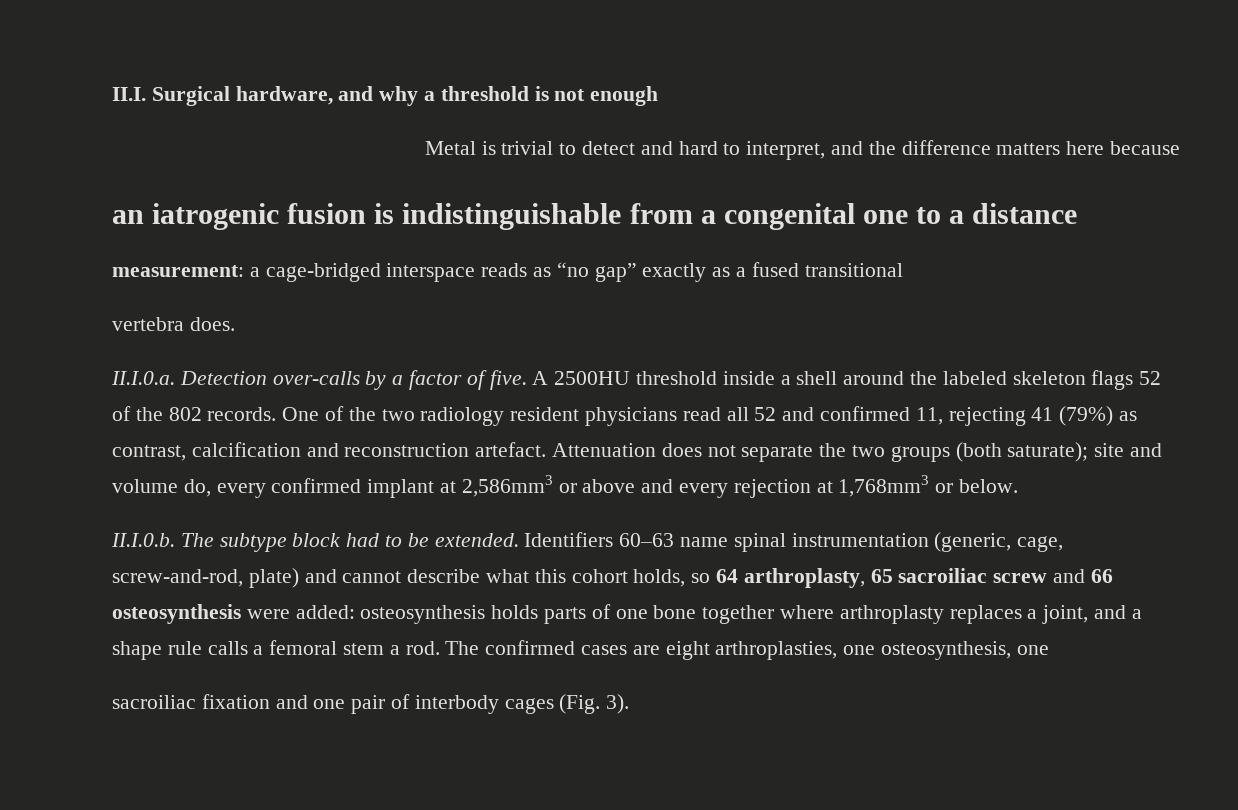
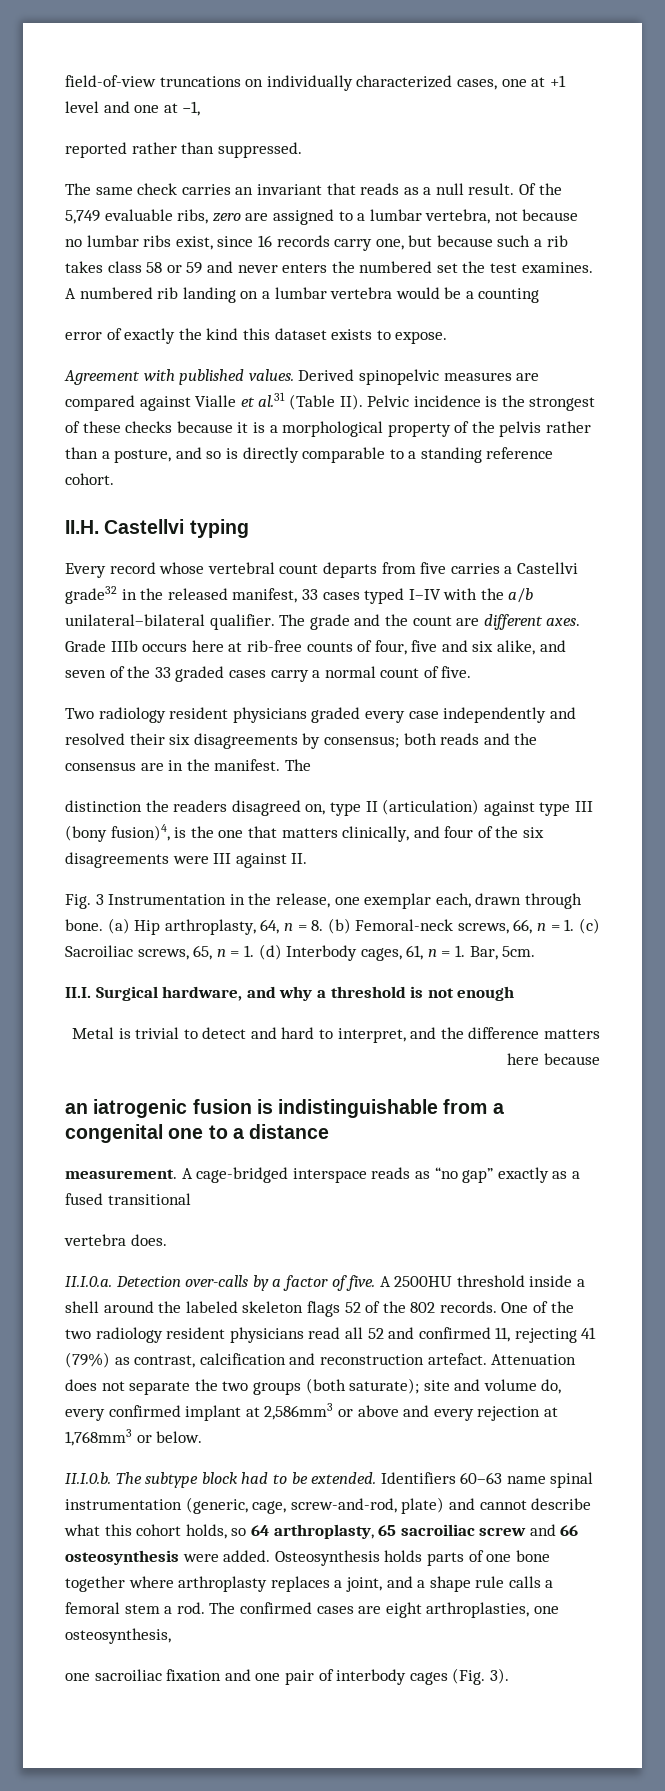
+ field-of-view truncations on individually characterized cases, one at +1 level and one at −1,
+ reported rather than suppressed.
+ The same check carries an invariant that reads as a null result. Of the 5,749 evaluable ribs, zero are assigned to a lumbar vertebra, not because no lumbar ribs exist, since 16 records carry one, but because such a rib takes class 58 or 59 and never enters the numbered set the test examines. A numbered rib landing on a lumbar vertebra would be a counting
+ error of exactly the kind this dataset exists to expose.
+ Agreement with published values. Derived spinopelvic measures are compared against Vialle et al.31 (Table II). Pelvic incidence is the strongest of these checks because it is a morphological property of the pelvis rather than a posture, and so is directly comparable to a standing reference cohort.
+ II.H. Castellvi typing
+ Every record whose vertebral count departs from five carries a Castellvi grade32 in the released manifest, 33 cases typed I–IV with the a/b unilateral–bilateral qualifier. The grade and the count are different axes. Grade IIIb occurs here at rib-free counts of four, five and six alike, and seven of the 33 graded cases carry a normal count of five.
+ Two radiology resident physicians graded every case independently and resolved their six disagreements by consensus; both reads and the consensus are in the manifest. The
+ distinction the readers disagreed on, type II (articulation) against type III (bony fusion)4, is the one that matters clinically, and four of the six disagreements were III against II.
+ Fig. 3 Instrumentation in the release, one exemplar each, drawn through bone. (a) Hip arthroplasty, 64, n = 8. (b) Femoral-neck screws, 66, n = 1. (c) Sacroiliac screws, 65, n = 1. (d) Interbody cages, 61, n = 1. Bar, 5cm.
- measurement: a cage-bridged interspace reads as “no gap” exactly as a fused transitional
+ measurement. A cage-bridged interspace reads as “no gap” exactly as a fused transitional
- Identifiers 60–63 name spinal instrumentation (generic, cage, screw-and-rod, plate) and cannot describe what this cohort holds, so 64 arthroplasty, 65 sacroiliac screw and 66 osteosynthesis were added: osteosynthesis holds parts of one bone together where arthroplasty replaces a joint, and a shape rule calls a femoral stem a rod.
+ Identifiers 60–63 name spinal instrumentation (generic, cage, screw-and-rod, plate) and cannot describe what this cohort holds, so 64 arthroplasty, 65 sacroiliac screw and 66 osteosynthesis were added. Osteosynthesis holds parts of one bone together where arthroplasty replaces a joint, and a shape rule calls a femoral stem a rod.
- The confirmed cases are eight arthroplasties, one osteosynthesis, one
- sacroiliac fixation and one pair of interbody cages (Fig. 3).
+ The confirmed cases are eight arthroplasties, one osteosynthesis,
+ one sacroiliac fixation and one pair of interbody cages (Fig. 3).

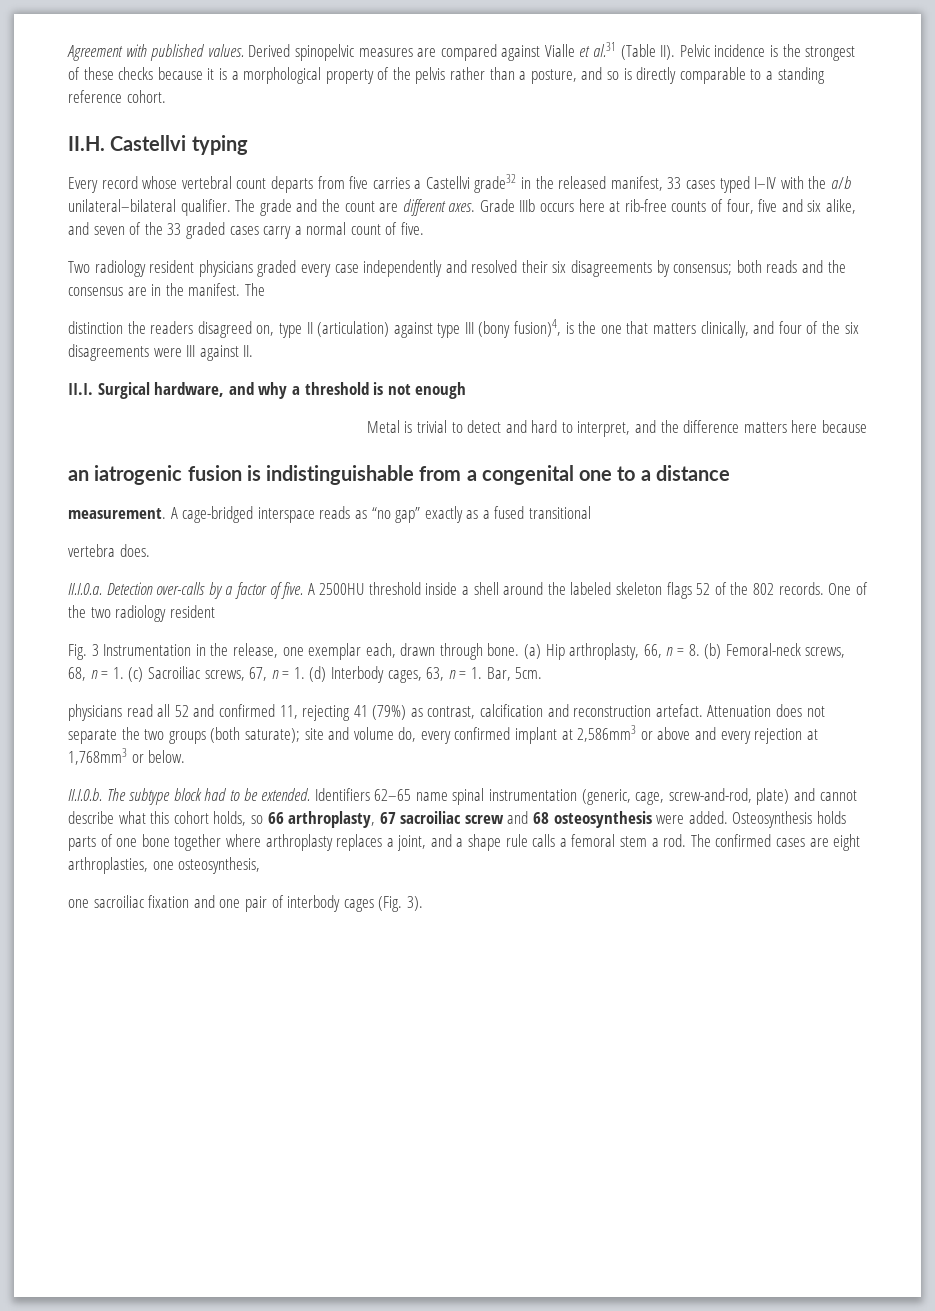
- field-of-view truncations on individually characterized cases, one at +1 level and one at −1,
- reported rather than suppressed.
- The same check carries an invariant that reads as a null result. Of the 5,749 evaluable ribs, zero are assigned to a lumbar vertebra, not because no lumbar ribs exist, since 16 records carry one, but because such a rib takes class 58 or 59 and never enters the numbered set the test examines. A numbered rib landing on a lumbar vertebra would be a counting
- error of exactly the kind this dataset exists to expose.
- Fig. 3 Instrumentation in the release, one exemplar each, drawn through bone. (a) Hip arthroplasty, 64, n = 8. (b) Femoral-neck screws, 66, n = 1. (c) Sacroiliac screws, 65, n = 1. (d) Interbody cages, 61, n = 1. Bar, 5cm.
- One of the two radiology resident physicians read all 52 and confirmed 11, rejecting 41 (79%) as contrast, calcification and reconstruction artefact.
+ One of the two radiology resident
+ Fig. 3 Instrumentation in the release, one exemplar each, drawn through bone. (a) Hip arthroplasty, 66, n = 8. (b) Femoral-neck screws, 68, n = 1. (c) Sacroiliac screws, 67, n = 1. (d) Interbody cages, 63, n = 1. Bar, 5cm.
+ physicians read all 52 and confirmed 11, rejecting 41 (79%) as contrast, calcification and reconstruction artefact.
- Identifiers 60–63 name spinal instrumentation (generic, cage, screw-and-rod, plate) and cannot describe what this cohort holds, so 64 arthroplasty, 65 sacroiliac screw and 66 osteosynthesis were added.
+ Identifiers 62–65 name spinal instrumentation (generic, cage, screw-and-rod, plate) and cannot describe what this cohort holds, so 66 arthroplasty, 67 sacroiliac screw and 68 osteosynthesis were added.

